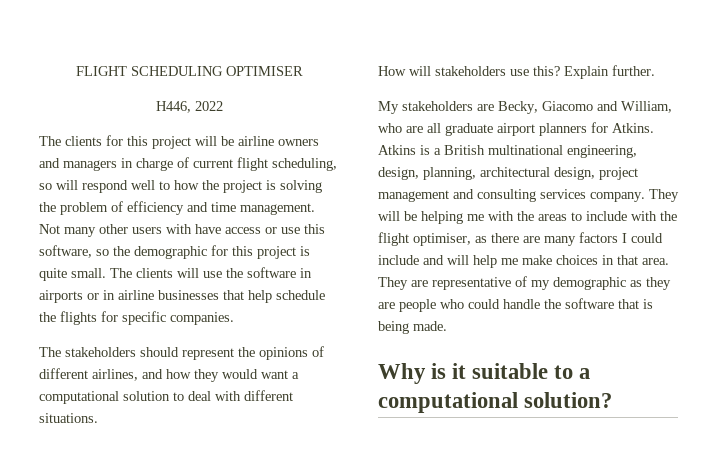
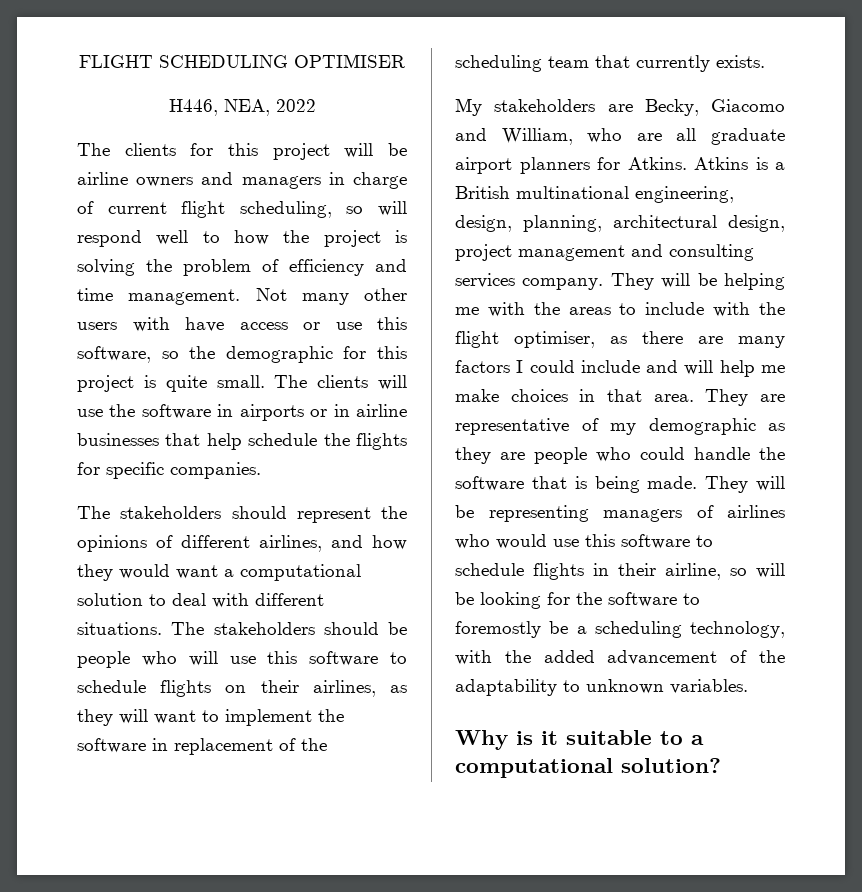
- H446, 2022
+ H446, NEA, 2022
- The stakeholders should represent the opinions of different airlines, and how they would want a computational solution to deal with different situations.
- How will stakeholders use this? Explain further.
+ The stakeholders should represent the opinions of different airlines, and how they would want a computational solution to deal with different situations. The stakeholders should be people who will use this software to schedule flights on their airlines, as they will want to implement the software in replacement of the scheduling team that currently exists.
+ They will be representing managers of airlines who would use this software to schedule flights in their airline, so will be looking for the software to foremostly be a scheduling technology, with the added advancement of the adaptability to unknown variables.

